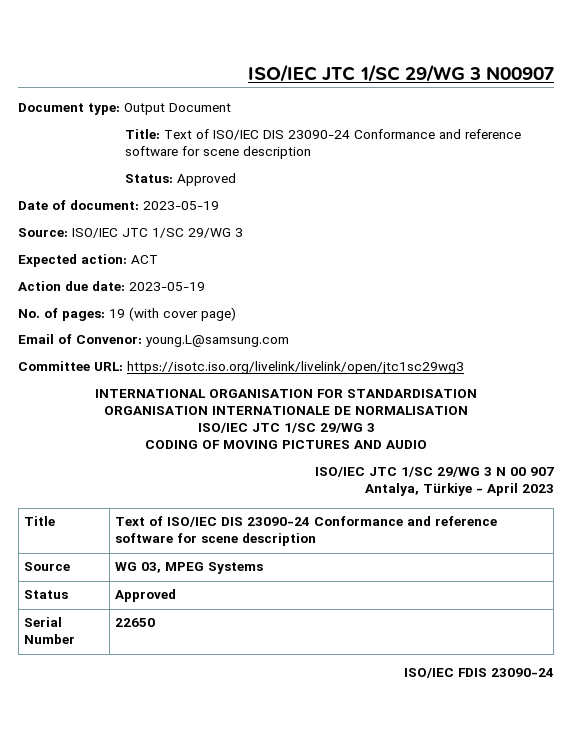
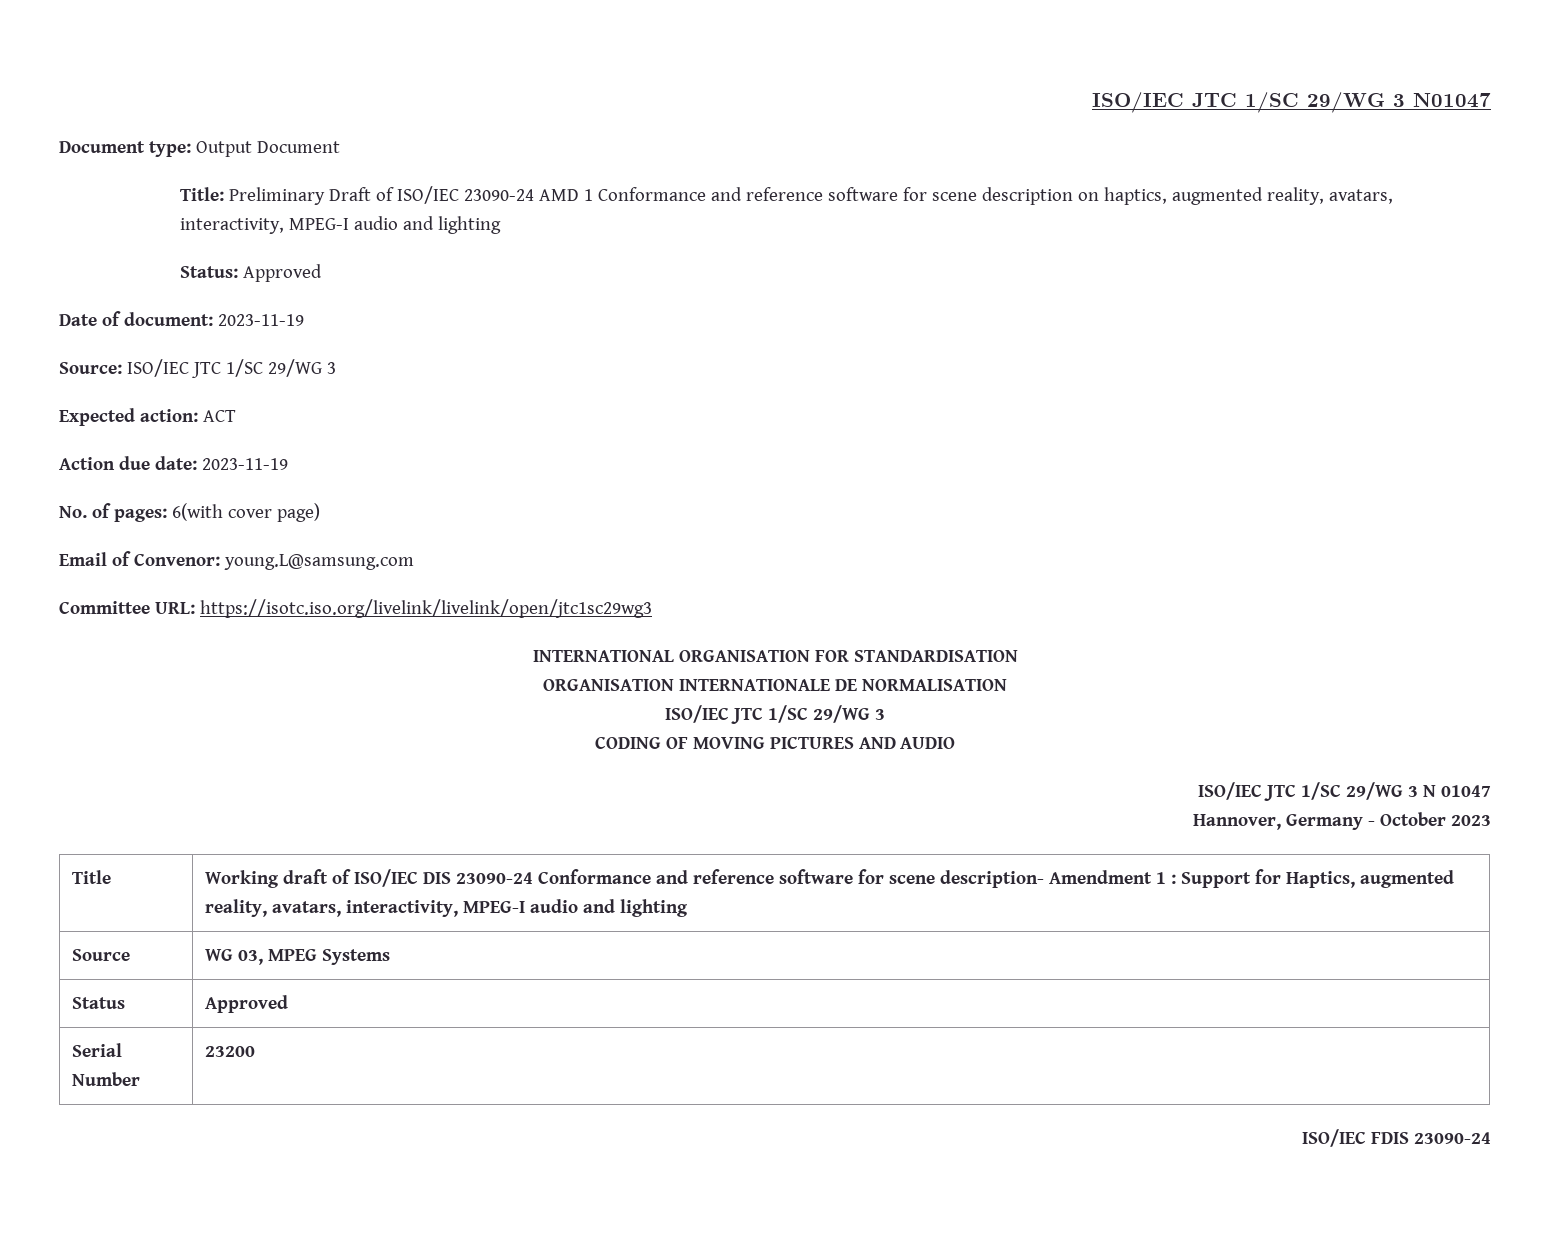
- ISO/IEC JTC 1/SC 29/WG 3 N00907
+ ISO/IEC JTC 1/SC 29/WG 3 N01047
- Title: Text of ISO/IEC DIS 23090-24 Conformance and reference software for scene description
+ Title: Preliminary Draft of ISO/IEC 23090-24 AMD 1 Conformance and reference software for scene description on haptics, augmented reality, avatars, interactivity, MPEG-I audio and lighting
- Date of document: 2023-05-19
+ Date of document: 2023-11-19
- Action due date: 2023-05-19
+ Action due date: 2023-11-19
- No. of pages: 19 (with cover page)
+ No. of pages: 6(with cover page)
- ISO/IEC JTC 1/SC 29/WG 3 N 00 907
- Antalya, Türkiye - April 2023
+ ISO/IEC JTC 1/SC 29/WG 3 N 01047
+ Hannover, Germany - October 2023
- Title | Text of ISO/IEC DIS 23090-24 Conformance and reference software for scene description
+ Title | Working draft of ISO/IEC DIS 23090-24 Conformance and reference software for scene description- Amendment 1 : Support for Haptics, augmented reality, avatars, interactivity, MPEG-I audio and lighting
- Serial Number | 22650
+ Serial Number | 23200

